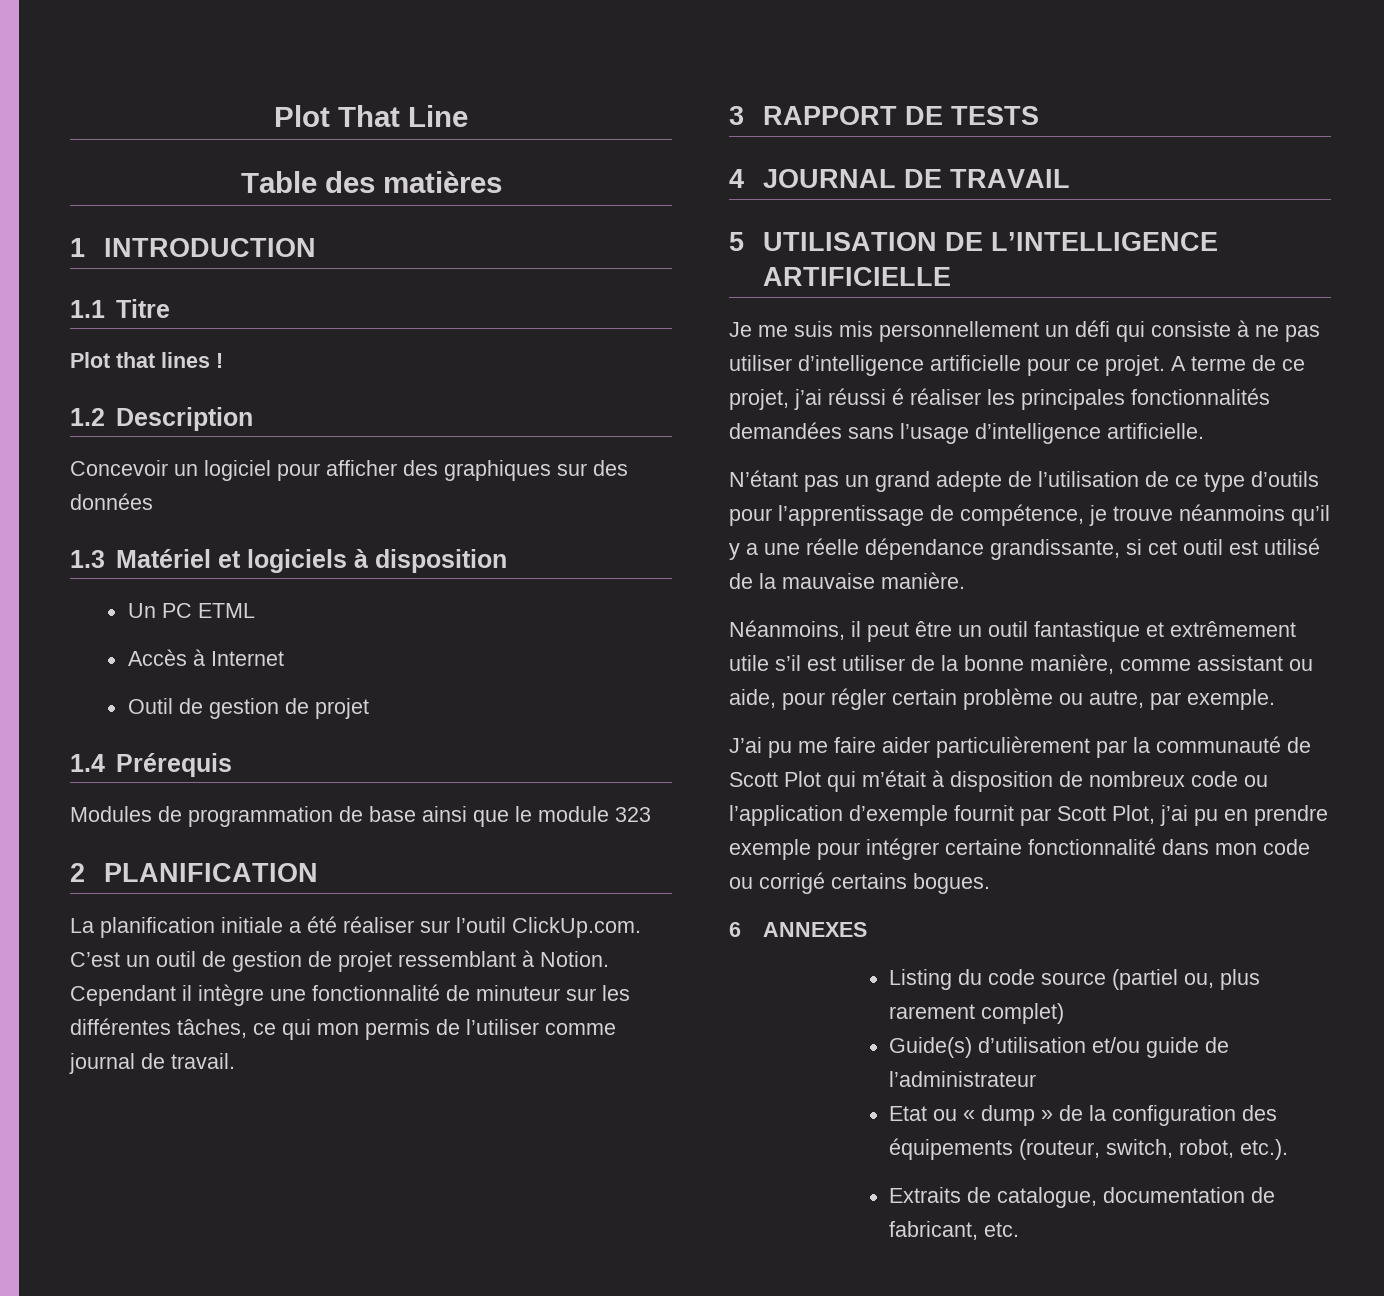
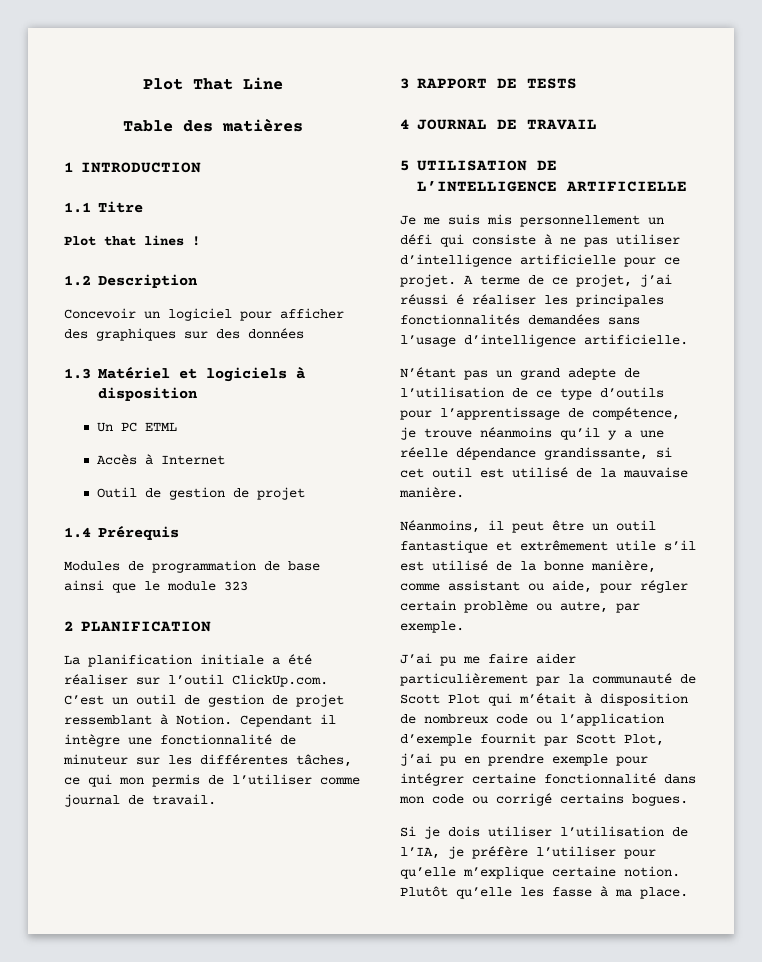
- Néanmoins, il peut être un outil fantastique et extrêmement utile s’il est utiliser de la bonne manière, comme assistant ou aide, pour régler certain problème ou autre, par exemple.
+ Néanmoins, il peut être un outil fantastique et extrêmement utile s’il est utilisé de la bonne manière, comme assistant ou aide, pour régler certain problème ou autre, par exemple.
- 6 ANNEXES
- Listing du code source (partiel ou, plus rarement complet)
- Guide(s) d’utilisation et/ou guide de l’administrateur
- Etat ou « dump » de la configuration des équipements (routeur, switch, robot, etc.).
- Extraits de catalogue, documentation de fabricant, etc.
+ Si je dois utiliser l’utilisation de l’IA, je préfère l’utiliser pour qu’elle m’explique certaine notion. Plutôt qu’elle les fasse à ma place.

